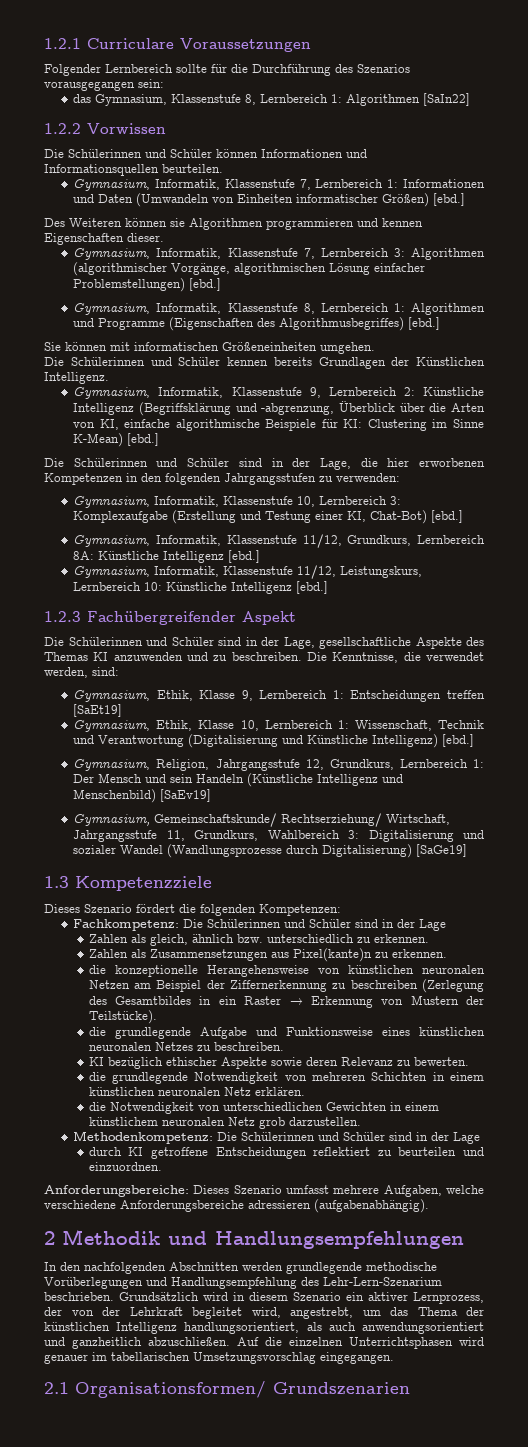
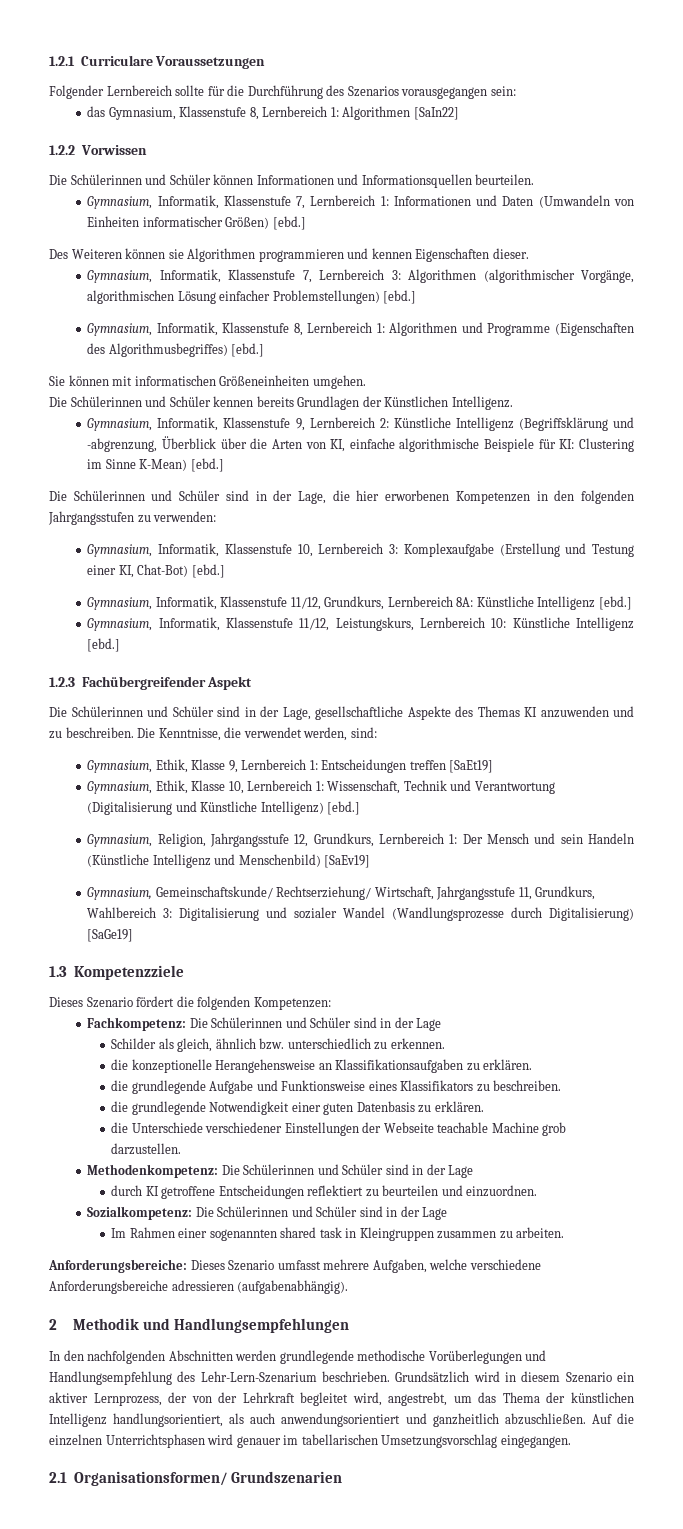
- Zahlen als gleich, ähnlich bzw. unterschiedlich zu erkennen.
+ Schilder als gleich, ähnlich bzw. unterschiedlich zu erkennen.
- Zahlen als Zusammensetzungen aus Pixel(kante)n zu erkennen.
- die konzeptionelle Herangehensweise von künstlichen neuronalen Netzen am Beispiel der Ziffernerkennung zu beschreiben (Zerlegung des Gesamtbildes in ein Raster → Erkennung von Mustern der Teilstücke).
+ die konzeptionelle Herangehensweise an Klassifikationsaufgaben zu erklären.
- die grundlegende Aufgabe und Funktionsweise eines künstlichen neuronalen Netzes zu beschreiben.
+ die grundlegende Aufgabe und Funktionsweise eines Klassifikators zu beschreiben.
- KI bezüglich ethischer Aspekte sowie deren Relevanz zu bewerten.
- die grundlegende Notwendigkeit von mehreren Schichten in einem künstlichen neuronalen Netz erklären.
- die Notwendigkeit von unterschiedlichen Gewichten in einem künstlichem neuronalen Netz grob darzustellen.
+ die grundlegende Notwendigkeit einer guten Datenbasis zu erklären.
+ die Unterschiede verschiedener Einstellungen der Webseite teachable Machine grob darzustellen.
+ Sozialkompetenz: Die Schülerinnen und Schüler sind in der Lage
+ Im Rahmen einer sogenannten shared task in Kleingruppen zusammen zu arbeiten.

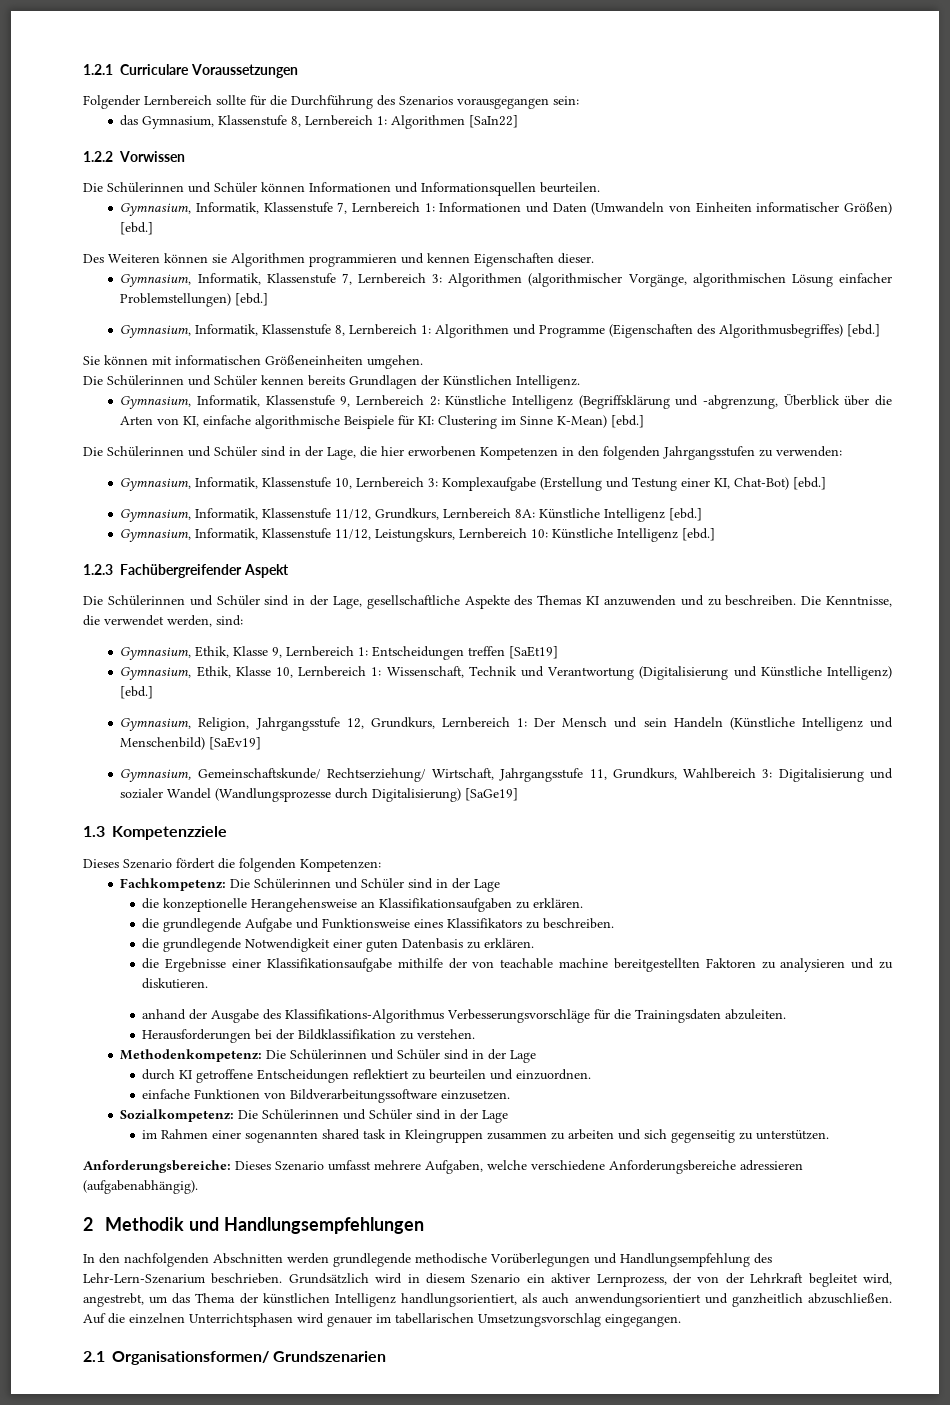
- Schilder als gleich, ähnlich bzw. unterschiedlich zu erkennen.
- die Unterschiede verschiedener Einstellungen der Webseite teachable Machine grob darzustellen.
+ die Ergebnisse einer Klassifikationsaufgabe mithilfe der von teachable machine bereitgestellten Faktoren zu analysieren und zu diskutieren.
+ anhand der Ausgabe des Klassifikations-Algorithmus Verbesserungsvorschläge für die Trainingsdaten abzuleiten.
+ Herausforderungen bei der Bildklassifikation zu verstehen.
+ einfache Funktionen von Bildverarbeitungssoftware einzusetzen.
- Im Rahmen einer sogenannten shared task in Kleingruppen zusammen zu arbeiten.
+ im Rahmen einer sogenannten shared task in Kleingruppen zusammen zu arbeiten und sich gegenseitig zu unterstützen.

